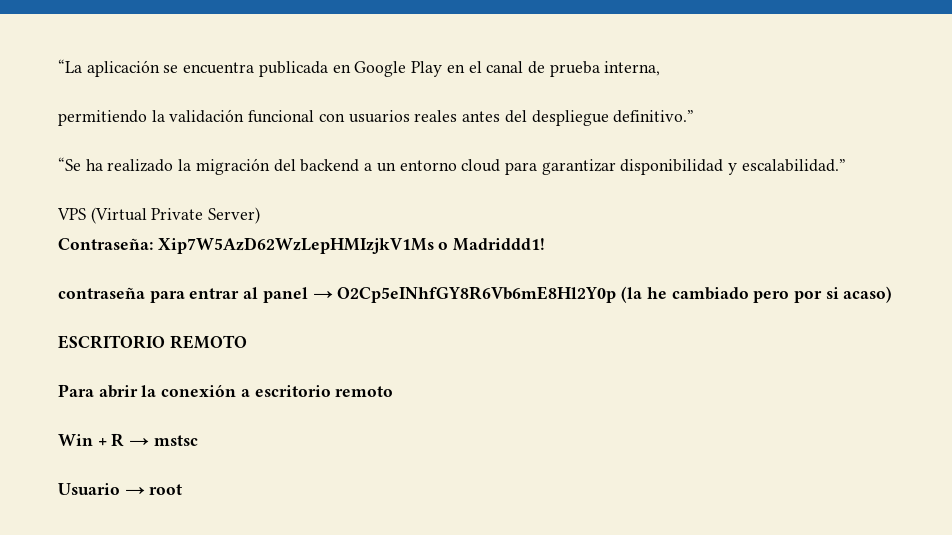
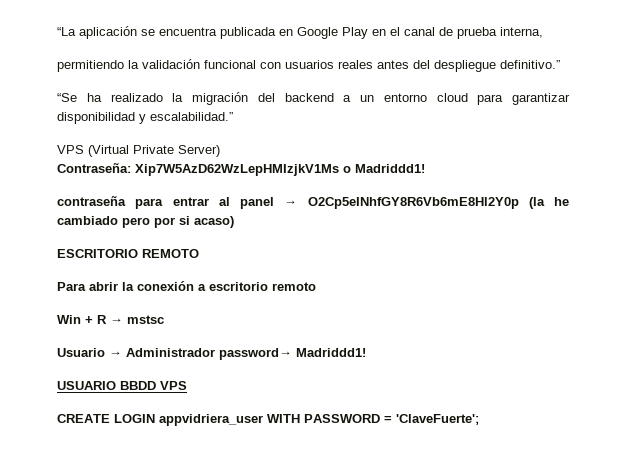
- Usuario → root
+ Usuario → Administrador password→ Madriddd1!
+ USUARIO BBDD VPS
+ CREATE LOGIN appvidriera_user WITH PASSWORD = 'ClaveFuerte';

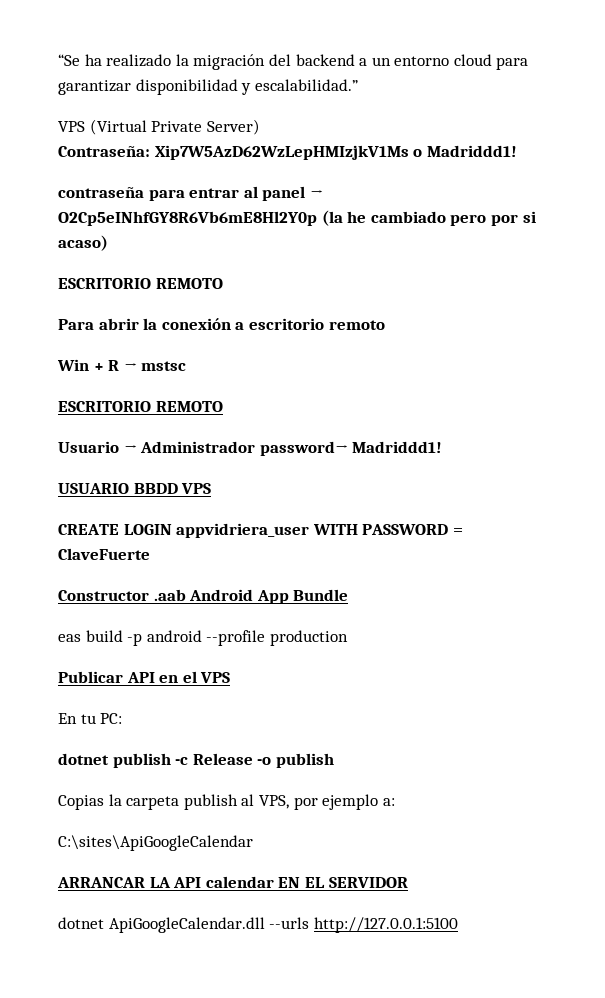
- “La aplicación se encuentra publicada en Google Play en el canal de prueba interna,
- permitiendo la validación funcional con usuarios reales antes del despliegue definitivo.”
  Win + R → mstsc
+ ESCRITORIO REMOTO
- CREATE LOGIN appvidriera_user WITH PASSWORD = 'ClaveFuerte';
+ CREATE LOGIN appvidriera_user WITH PASSWORD = ClaveFuerte
+ Constructor .aab Android App Bundle
+ eas build -p android --profile production
+ Publicar API en el VPS
+ En tu PC:
+ dotnet publish -c Release -o publish
+ Copias la carpeta publish al VPS, por ejemplo a:
+ C:\sites\ApiGoogleCalendar
+ ARRANCAR LA API calendar EN EL SERVIDOR
+ dotnet ApiGoogleCalendar.dll --urls http://127.0.0.1:5100

